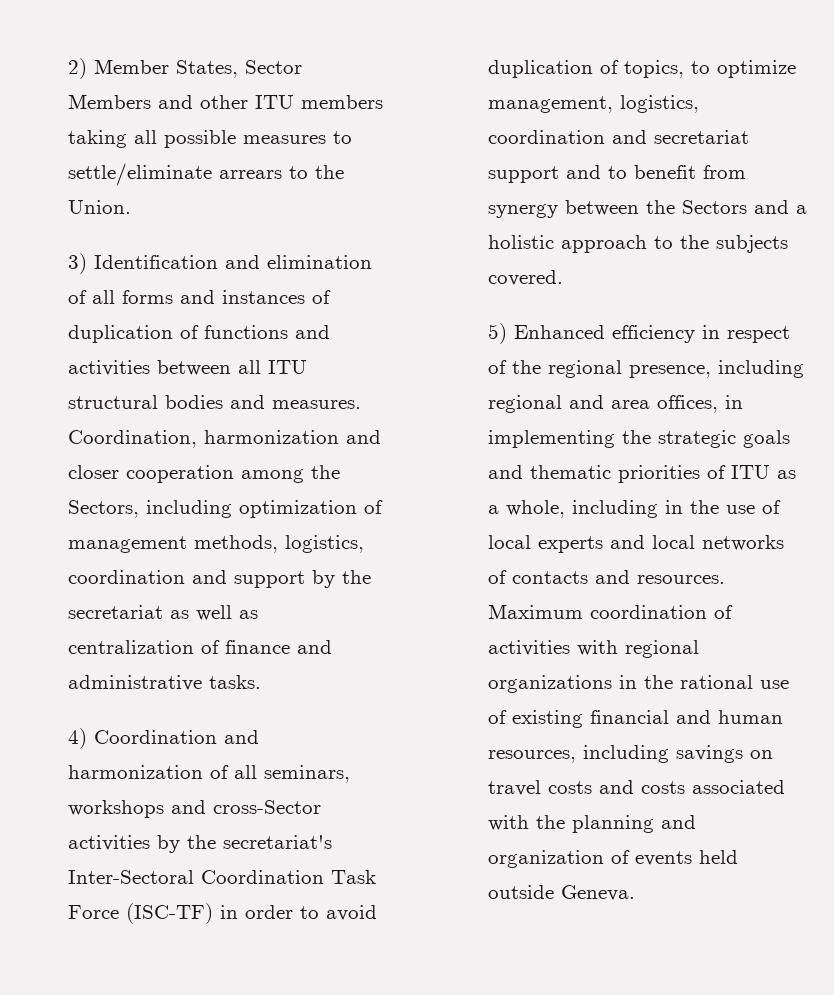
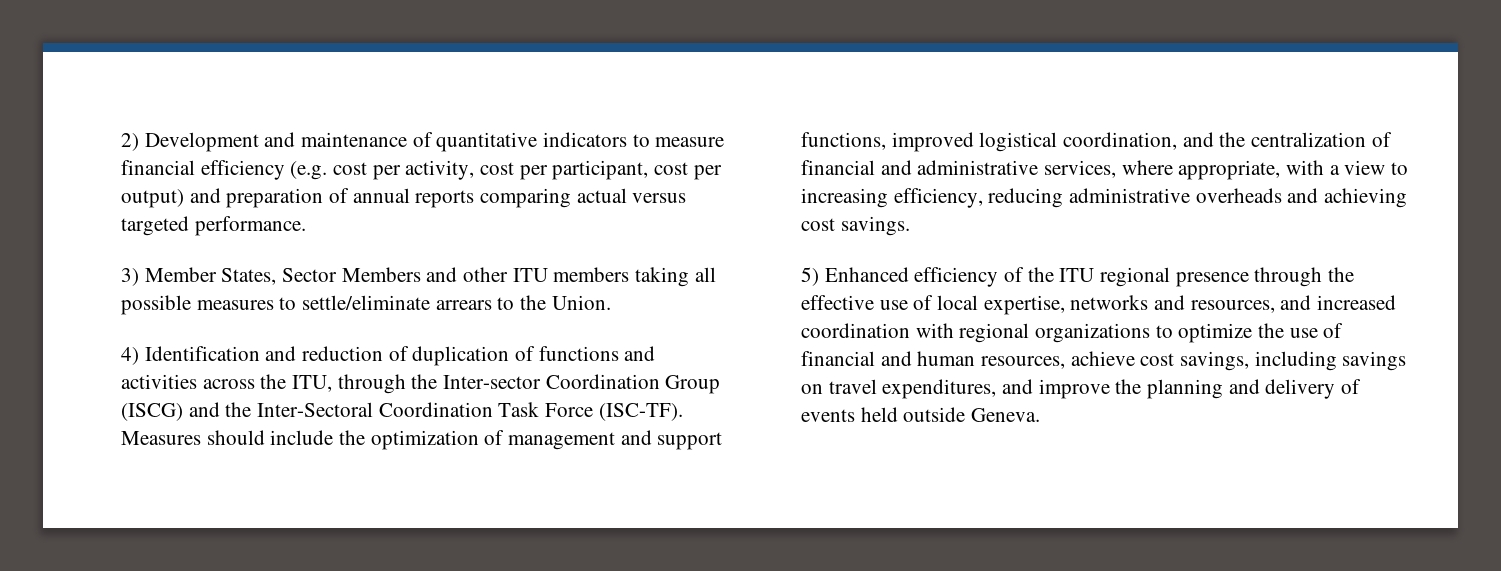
- 2) Member States, Sector Members and other ITU members taking all possible measures to settle/eliminate arrears to the Union.
+ 2) Development and maintenance of quantitative indicators to measure financial efficiency (e.g. cost per activity, cost per participant, cost per output) and preparation of annual reports comparing actual versus targeted performance.
+ 3) Member States, Sector Members and other ITU members taking all possible measures to settle/eliminate arrears to the Union.
- 3) Identification and elimination of all forms and instances of duplication of functions and activities between all ITU structural bodies and measures. Coordination, harmonization and closer cooperation among the Sectors, including optimization of management methods, logistics, coordination and support by the secretariat as well as centralization of finance and administrative tasks.
- 4) Coordination and harmonization of all seminars, workshops and cross-Sector activities by the secretariat's Inter-Sectoral Coordination Task Force (ISC-TF) in order to avoid duplication of topics, to optimize management, logistics, coordination and secretariat support and to benefit from synergy between the Sectors and a holistic approach to the subjects covered.
- 5) Enhanced efficiency in respect of the regional presence, including regional and area offices, in implementing the strategic goals and thematic priorities of ITU as a whole, including in the use of local experts and local networks of contacts and resources. Maximum coordination of activities with regional organizations in the rational use of existing financial and human resources, including savings on travel costs and costs associated with the planning and organization of events held outside Geneva.
+ 4) Identification and reduction of duplication of functions and activities across the ITU, through the Inter-sector Coordination Group (ISCG) and the Inter-Sectoral Coordination Task Force (ISC-TF). Measures should include the optimization of management and support functions, improved logistical coordination, and the centralization of financial and administrative services, where appropriate, with a view to increasing efficiency, reducing administrative overheads and achieving cost savings.
+ 5) Enhanced efficiency of the ITU regional presence through the effective use of local expertise, networks and resources, and increased coordination with regional organizations to optimize the use of financial and human resources, achieve cost savings, including savings on travel expenditures, and improve the planning and delivery of events held outside Geneva.

